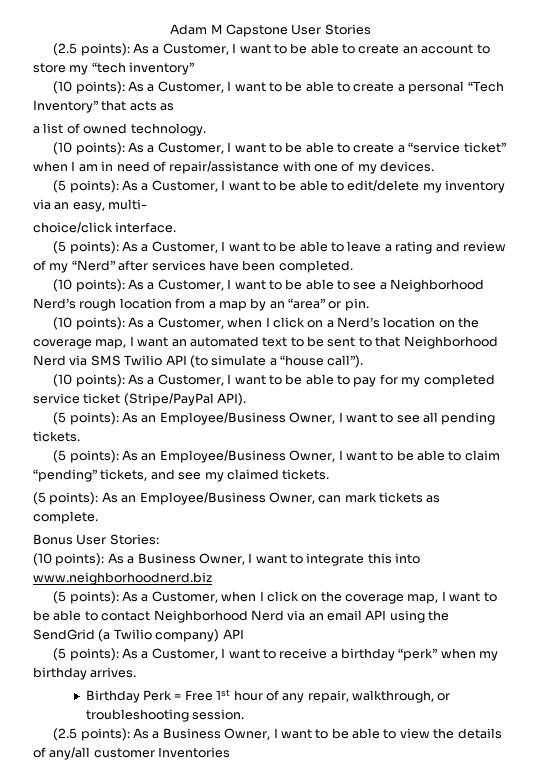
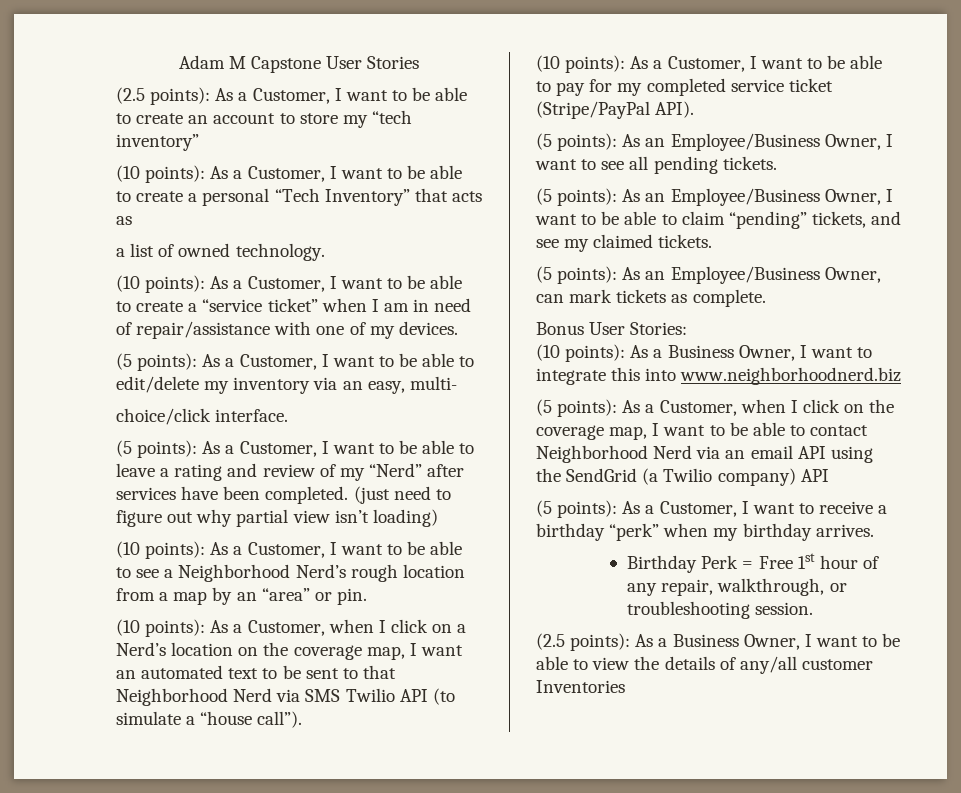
+ (just need to figure out why partial view isn’t loading)

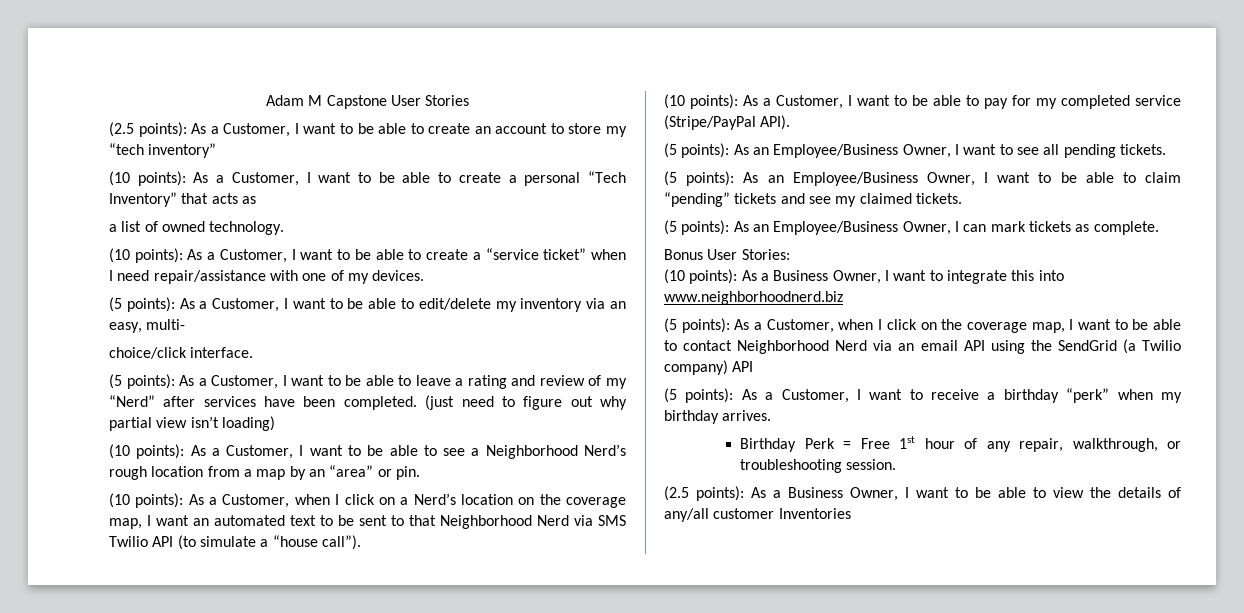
- (10 points): As a Customer, I want to be able to create a “service ticket” when I am in need of repair/assistance with one of my devices.
+ (10 points): As a Customer, I want to be able to create a “service ticket” when I need repair/assistance with one of my devices.
- (10 points): As a Customer, I want to be able to pay for my completed service ticket (Stripe/PayPal API).
+ (10 points): As a Customer, I want to be able to pay for my completed service (Stripe/PayPal API).
- (5 points): As an Employee/Business Owner, I want to be able to claim “pending” tickets, and see my claimed tickets.
+ (5 points): As an Employee/Business Owner, I want to be able to claim “pending” tickets and see my claimed tickets.
- (5 points): As an Employee/Business Owner, can mark tickets as complete.
+ (5 points): As an Employee/Business Owner, I can mark tickets as complete.

